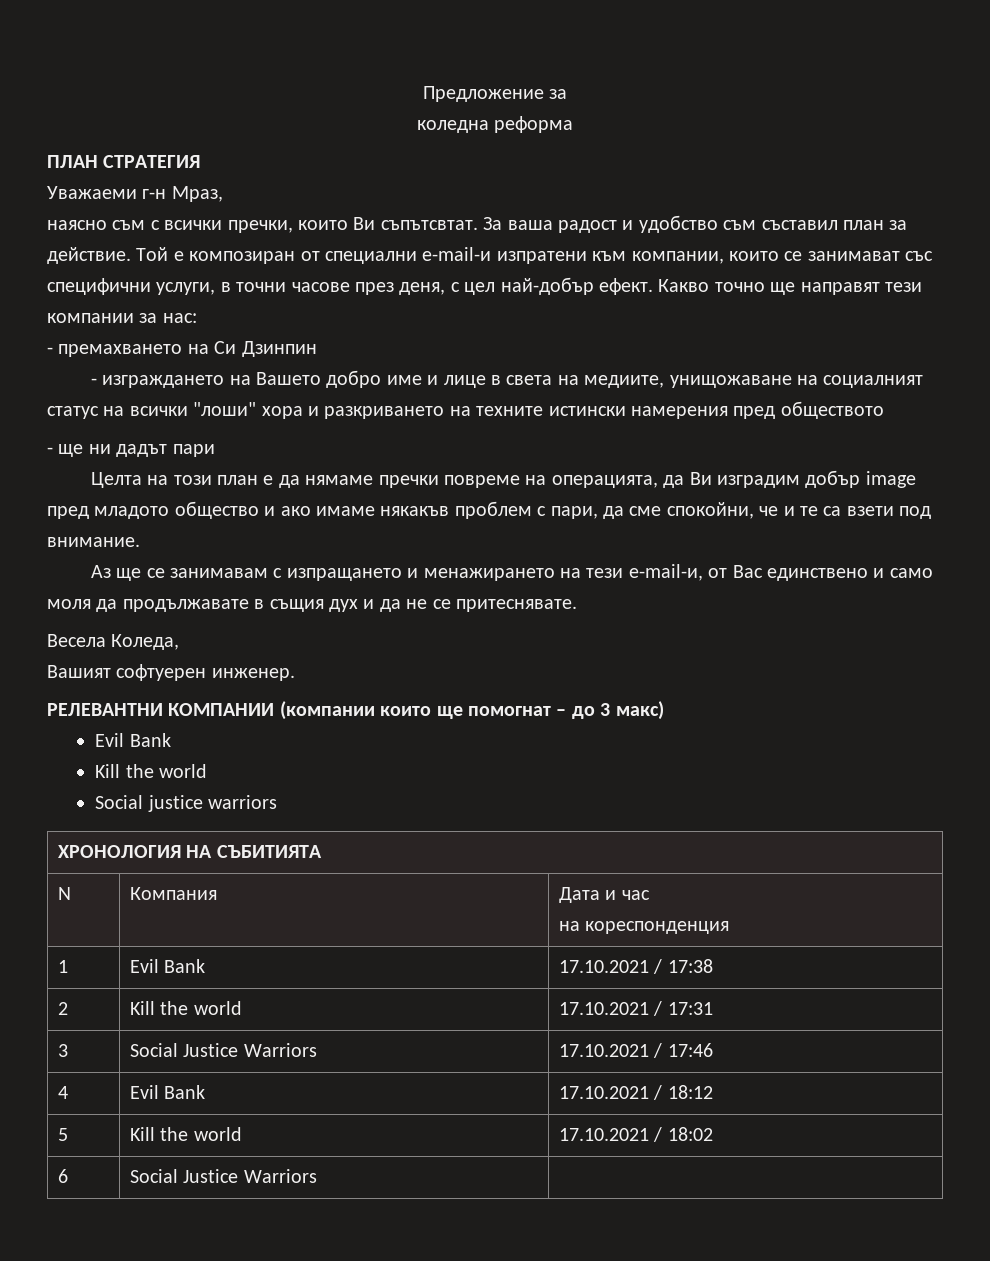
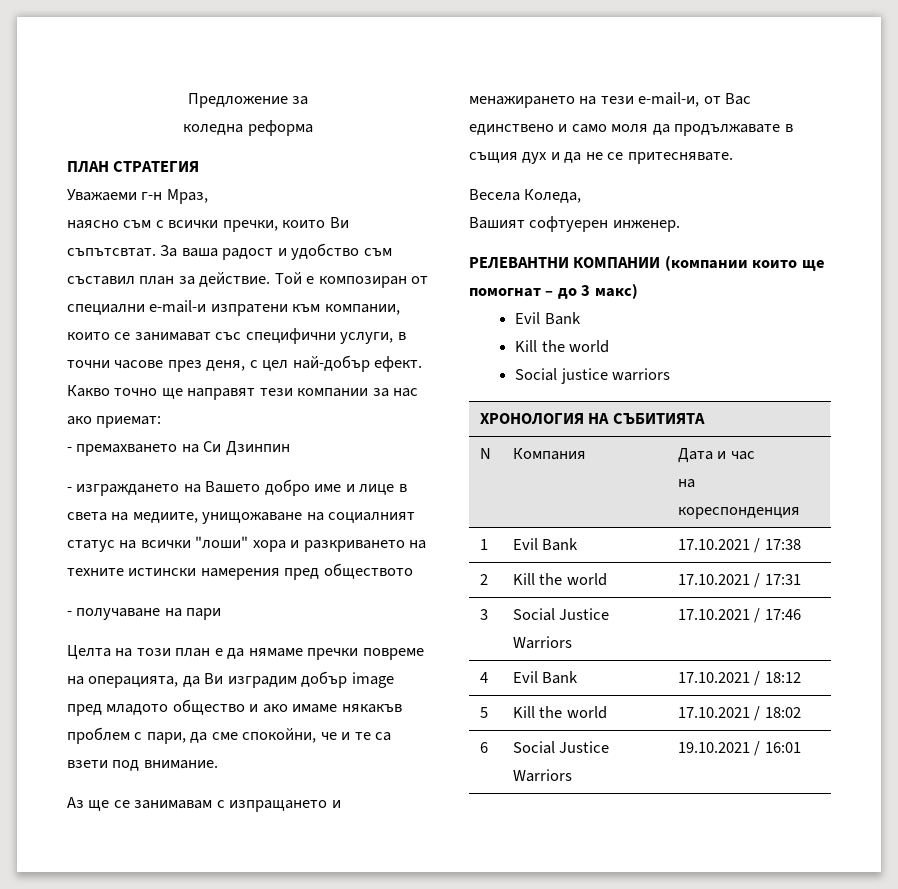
- Какво точно ще направят тези компании за нас:
+ Какво точно ще направят тези компании за нас ако приемат:
- - ще ни дадът пари
+ - получаване на пари
- 6 | Social Justice Warriors |
+ 6 | Social Justice Warriors | 19.10.2021 / 16:01

